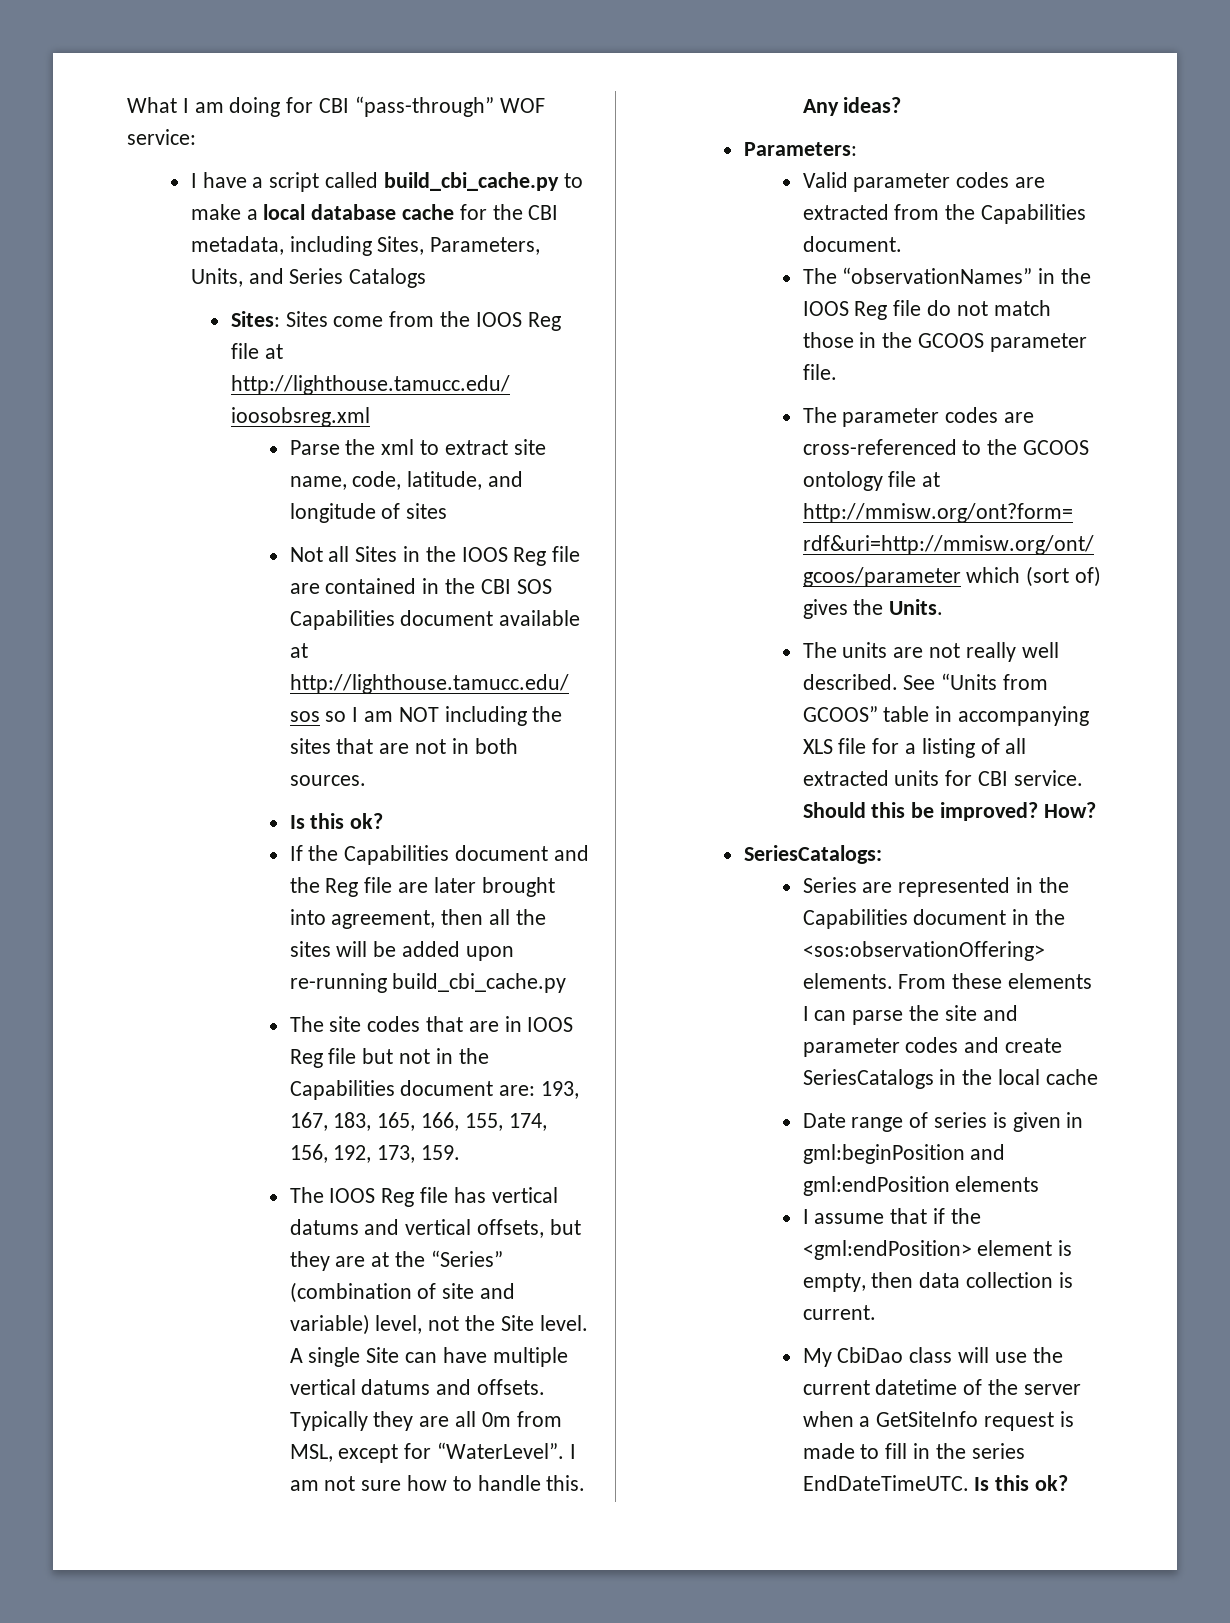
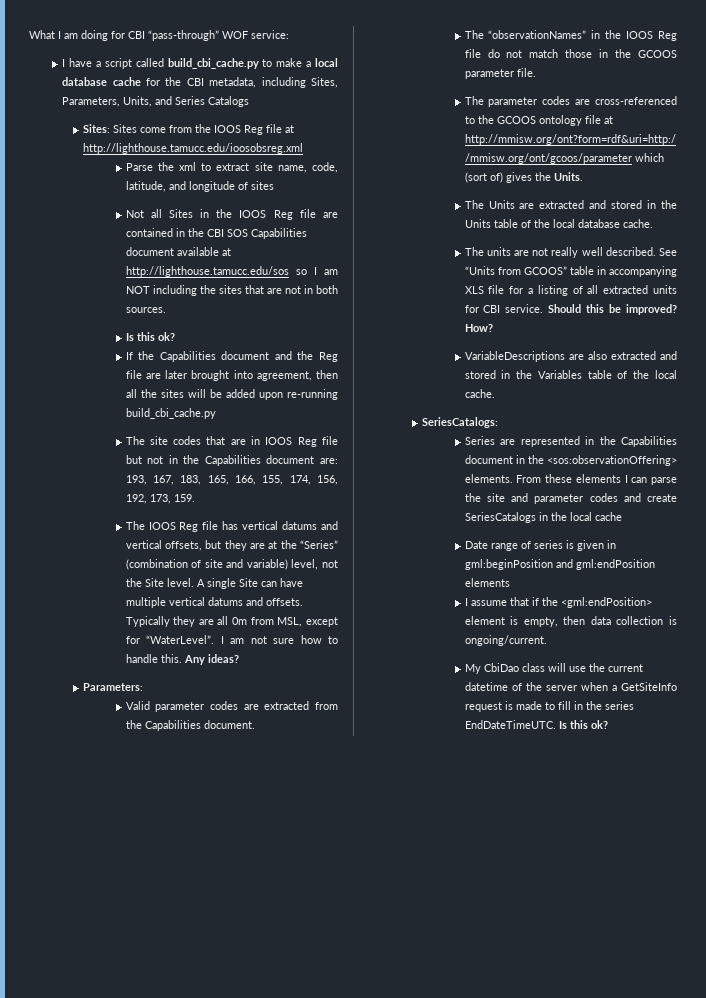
+ The Units are extracted and stored in the Units table of the local database cache.
+ VariableDescriptions are also extracted and stored in the Variables table of the local cache.
- I assume that if the <gml:endPosition> element is empty, then data collection is current.
+ I assume that if the <gml:endPosition> element is empty, then data collection is ongoing/current.

